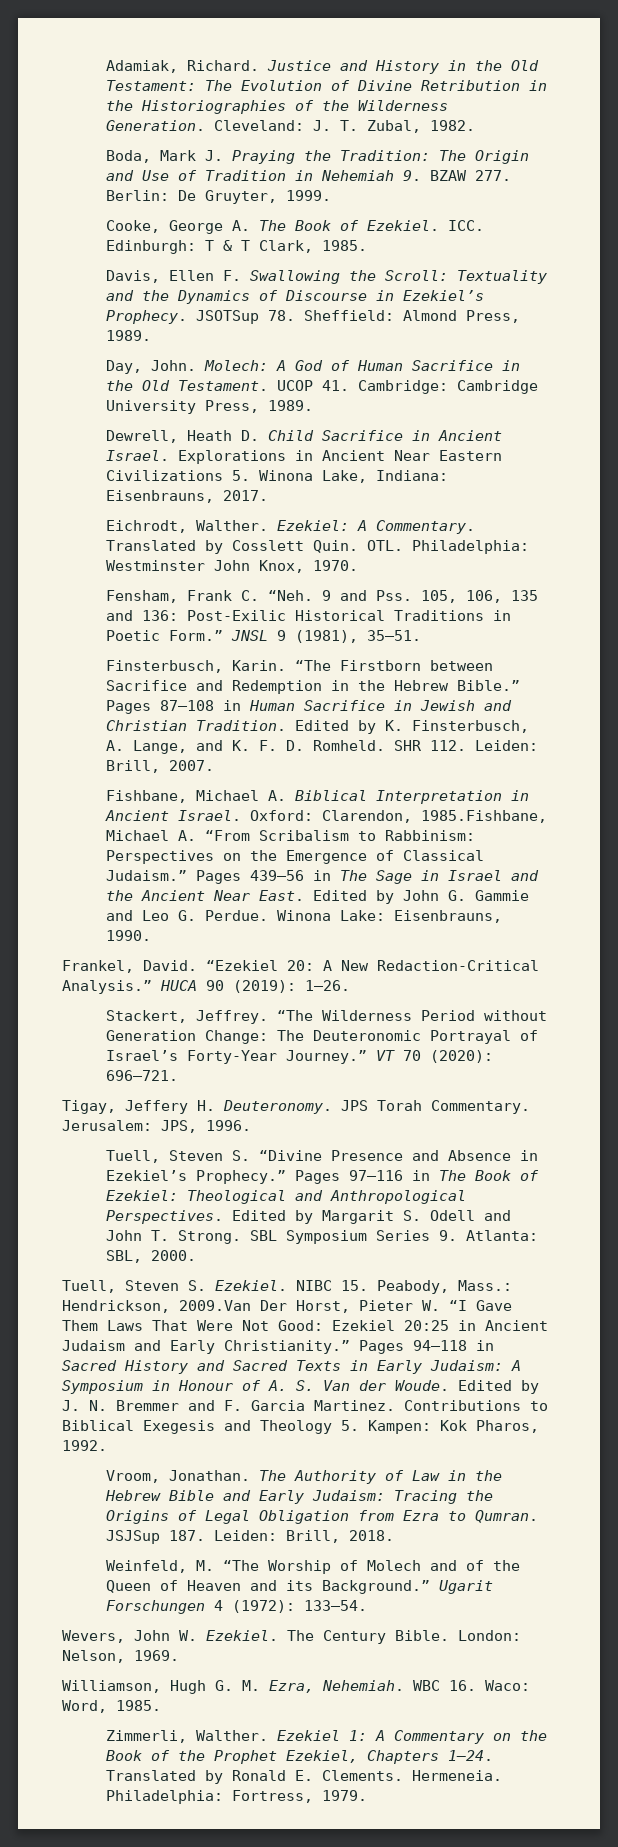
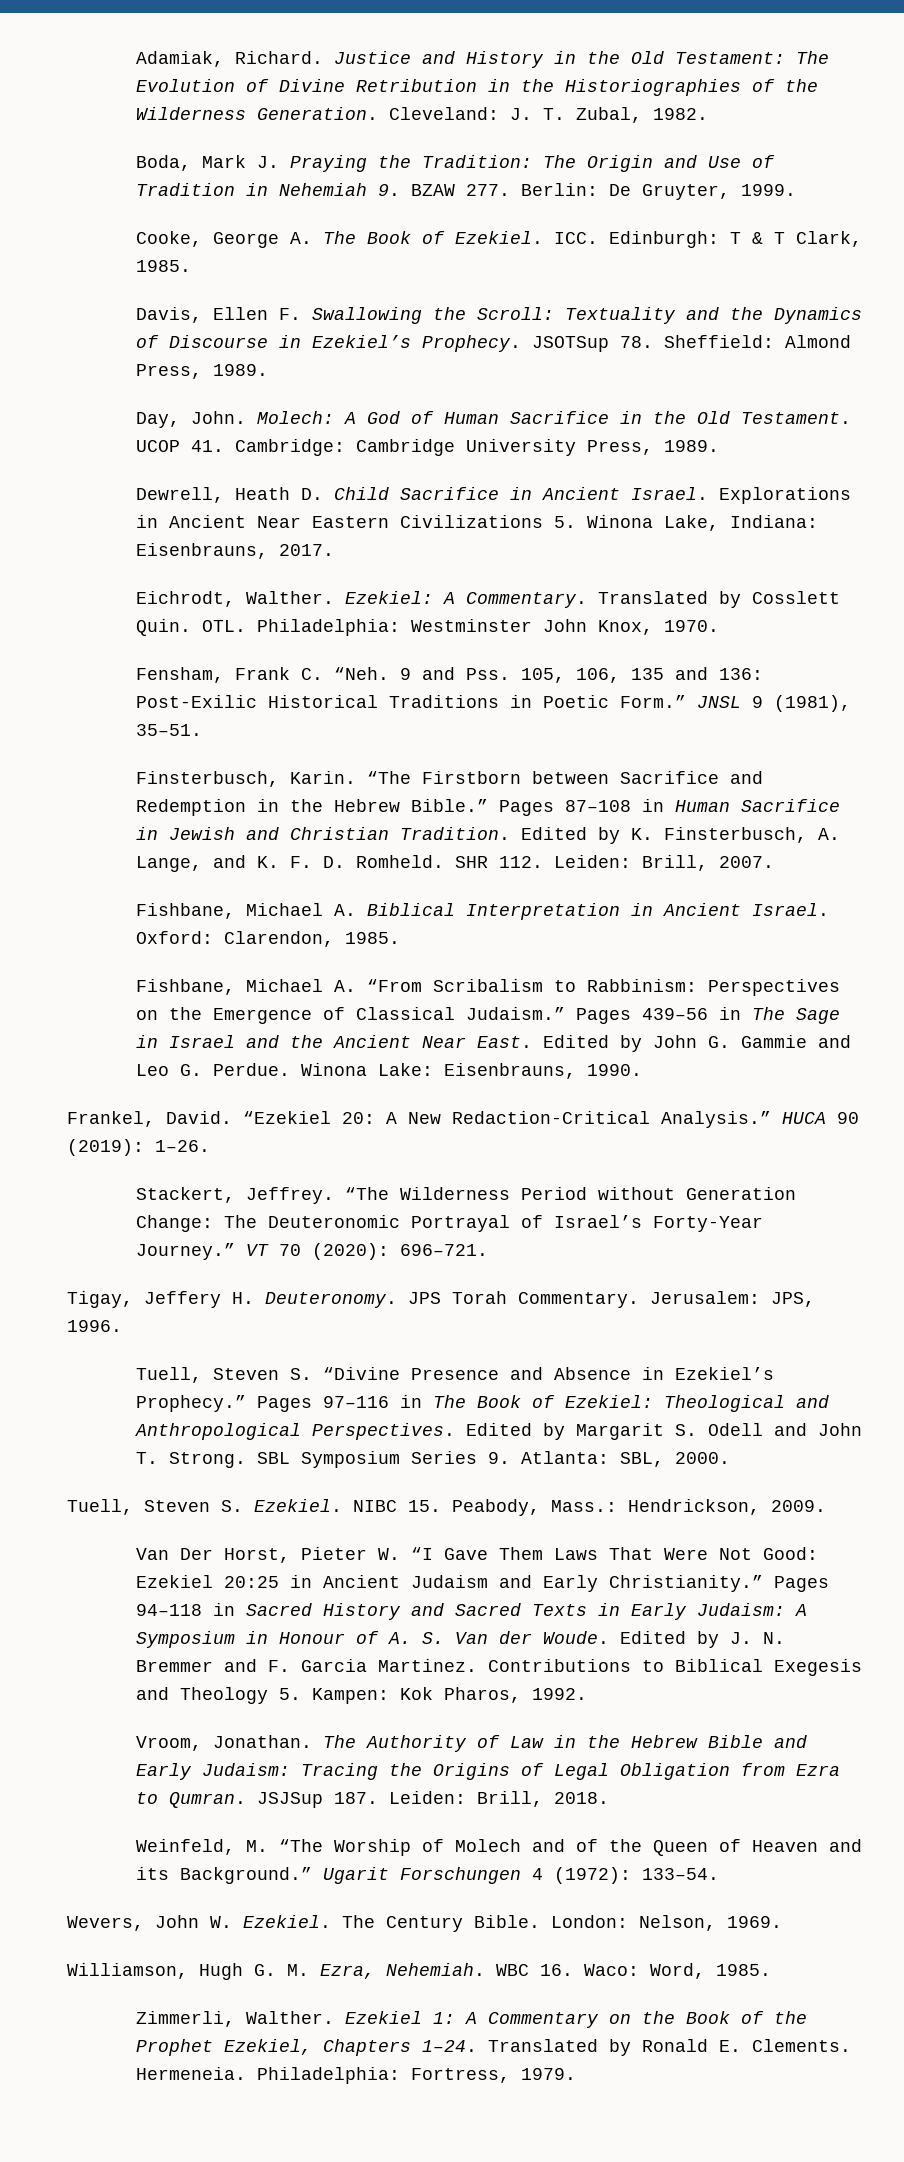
- Oxford: Clarendon, 1985.Fishbane, Michael A. “From Scribalism to Rabbinism: Perspectives on the Emergence of Classical Judaism.”
+ Oxford: Clarendon, 1985.
+ Fishbane, Michael A. “From Scribalism to Rabbinism: Perspectives on the Emergence of Classical Judaism.”
- NIBC 15. Peabody, Mass.: Hendrickson, 2009.Van Der Horst, Pieter W. “I Gave Them Laws That Were Not Good: Ezekiel 20:25 in Ancient Judaism and Early Christianity.”
+ NIBC 15. Peabody, Mass.: Hendrickson, 2009.
+ Van Der Horst, Pieter W. “I Gave Them Laws That Were Not Good: Ezekiel 20:25 in Ancient Judaism and Early Christianity.”

